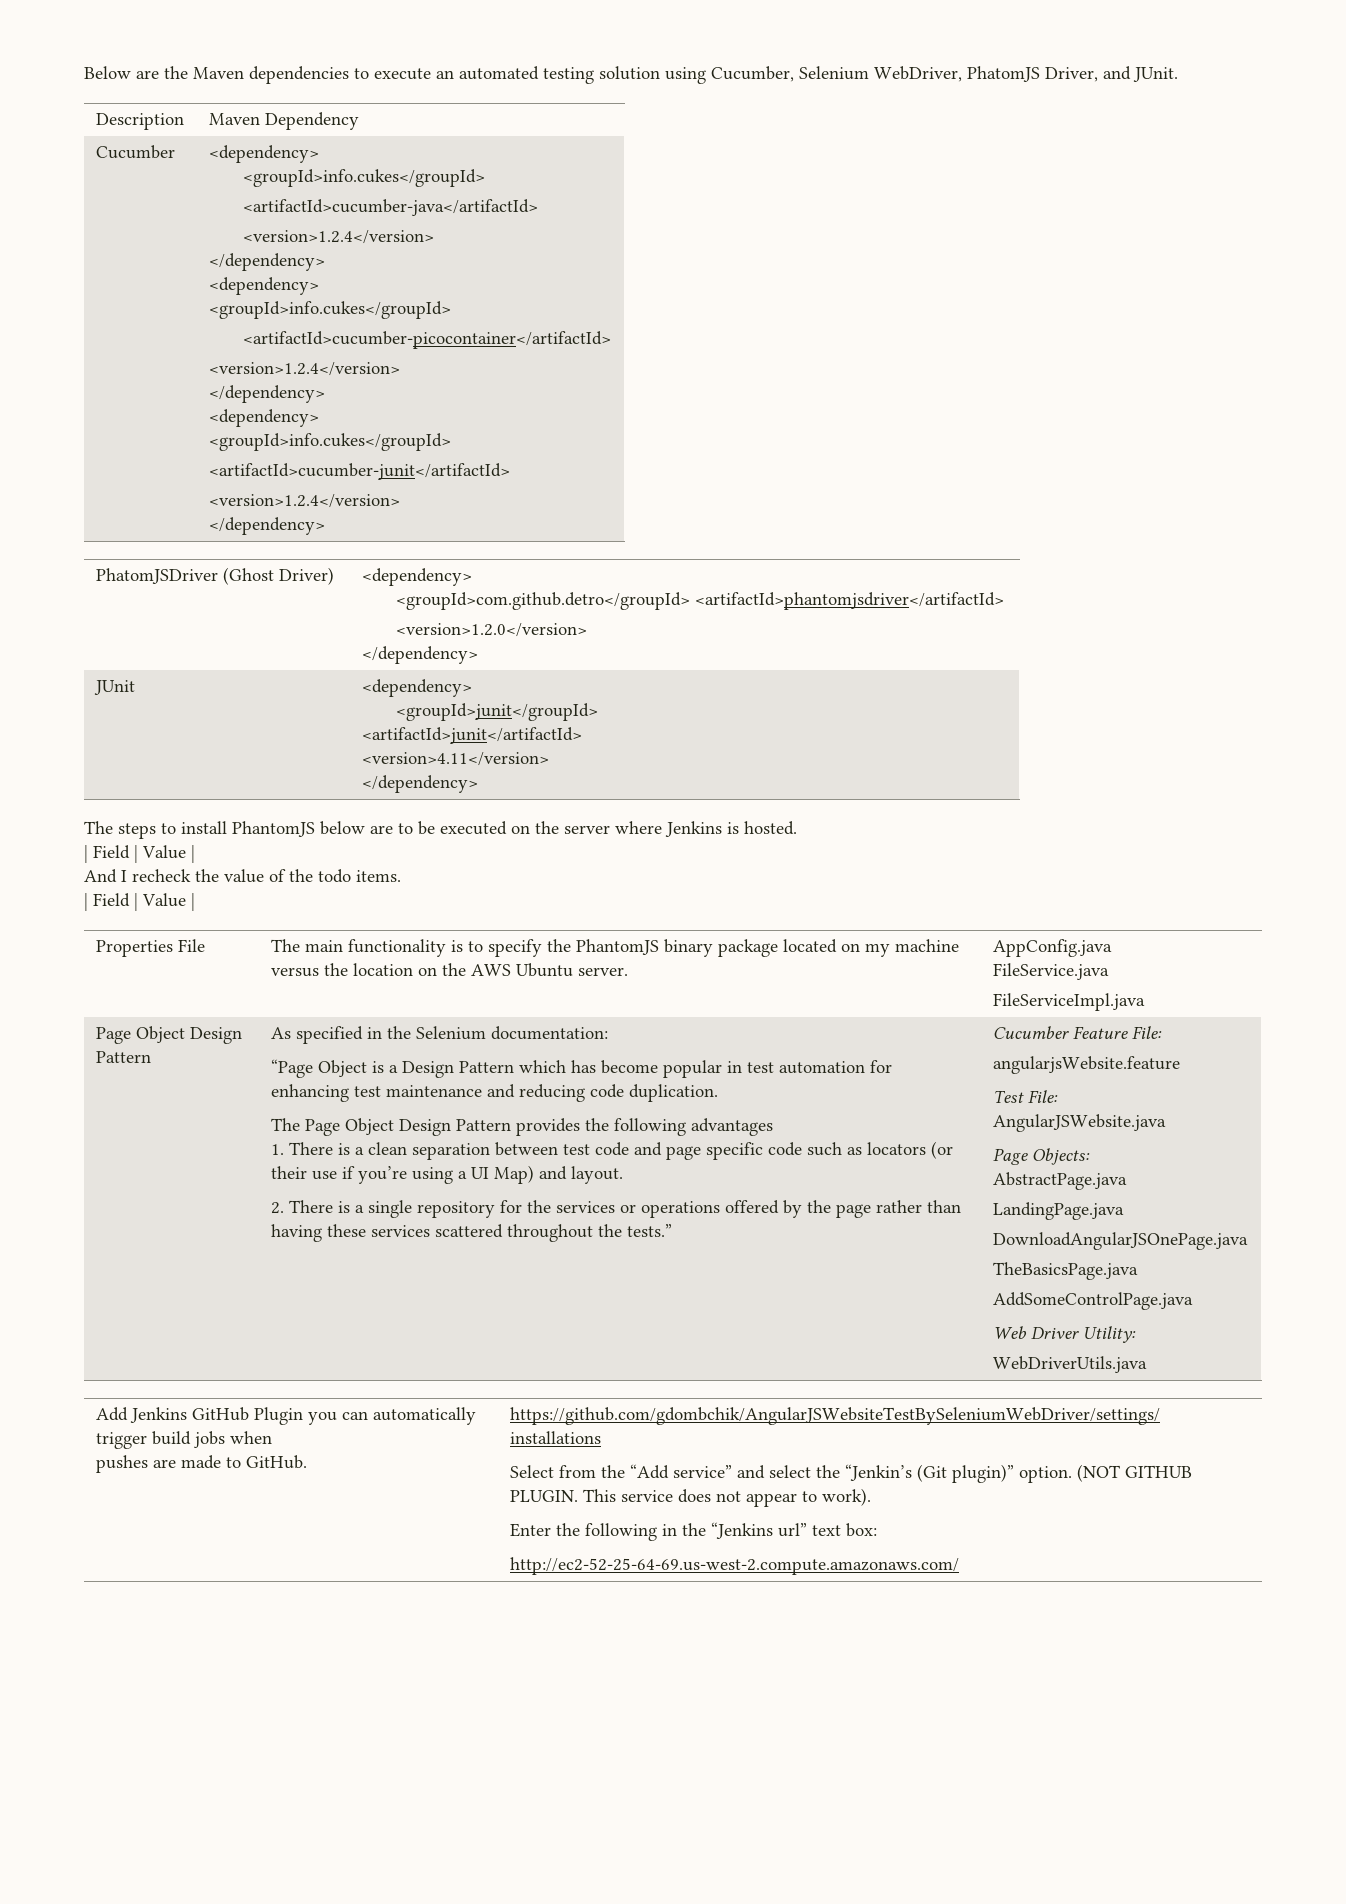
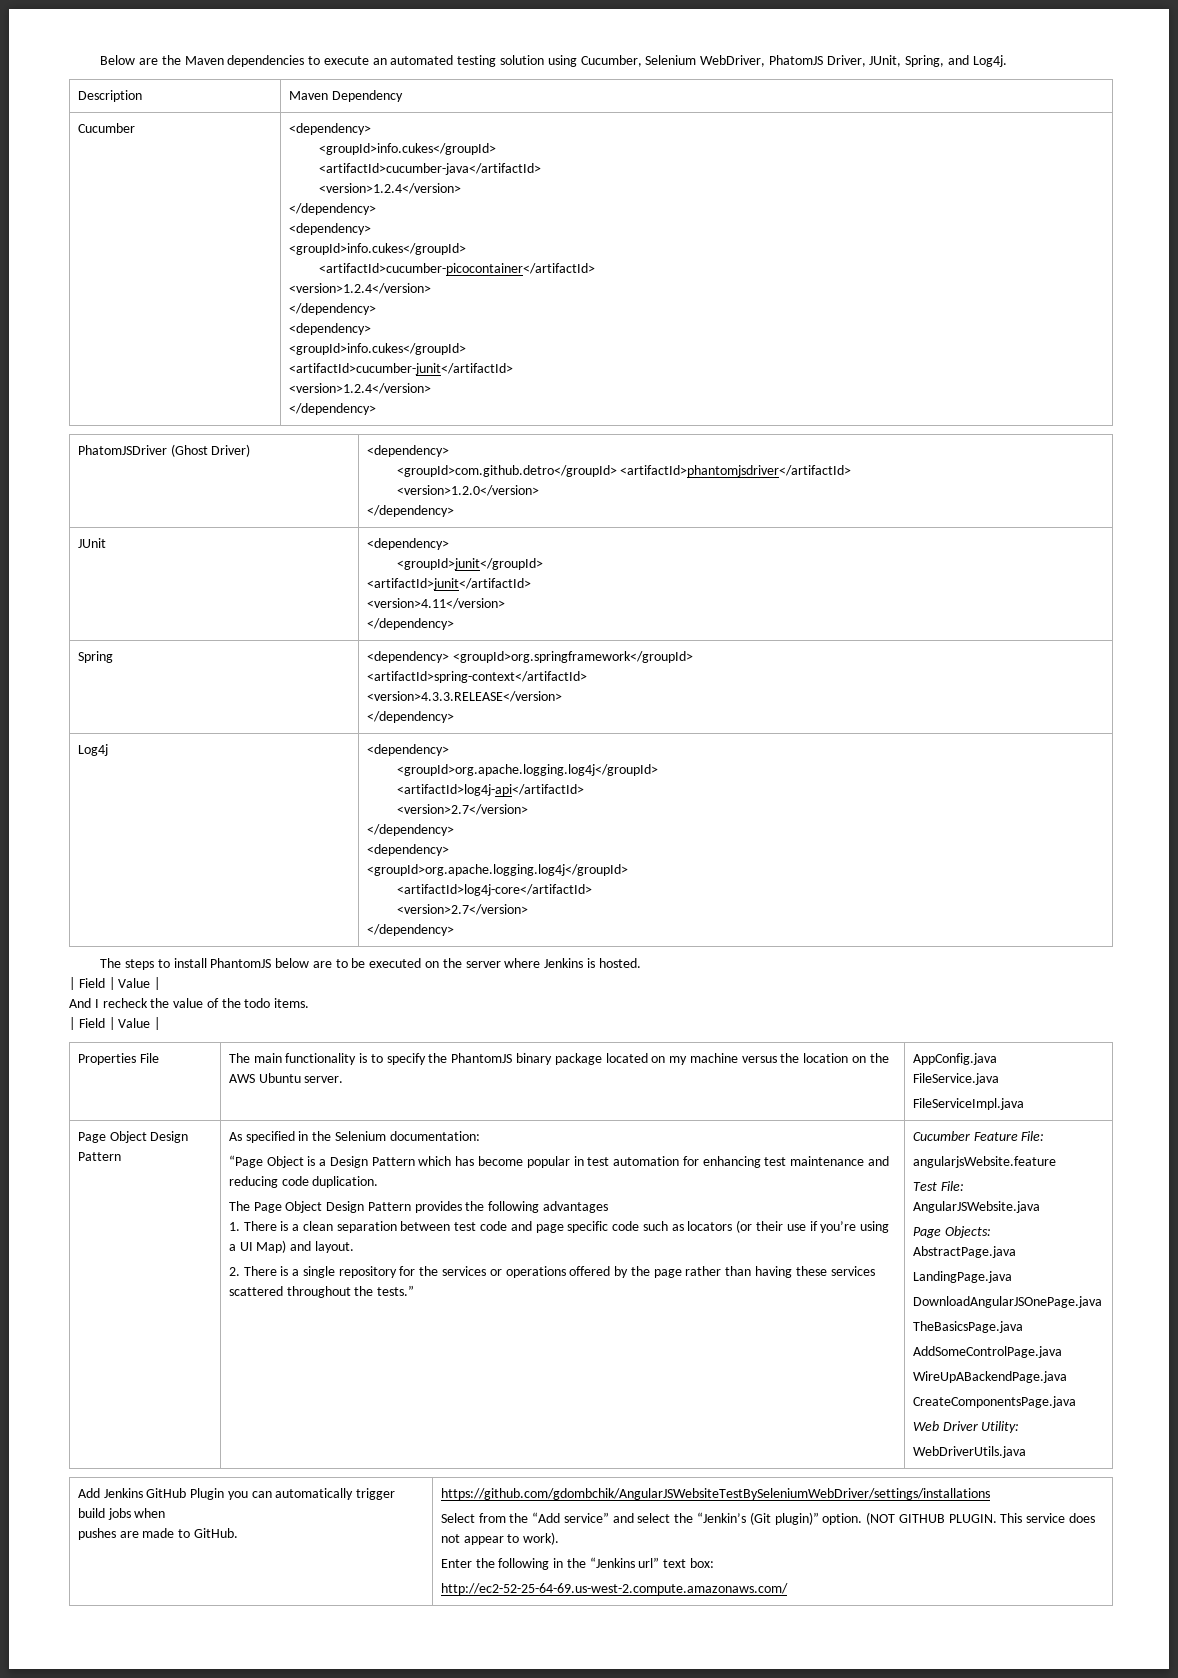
- Below are the Maven dependencies to execute an automated testing solution using Cucumber, Selenium WebDriver, PhatomJS Driver, and JUnit.
+ Below are the Maven dependencies to execute an automated testing solution using Cucumber, Selenium WebDriver, PhatomJS Driver, JUnit, Spring, and Log4j.
+ Spring | <dependency> <groupId>org.springframework</groupId>
+ <artifactId>spring-context</artifactId>
+ <version>4.3.3.RELEASE</version>
+ </dependency>
+ Log4j | <dependency>
+ <groupId>org.apache.logging.log4j</groupId>
+ <artifactId>log4j-api</artifactId>
+ <version>2.7</version>
+ </dependency>
+ <dependency>
+ <groupId>org.apache.logging.log4j</groupId>
+ <artifactId>log4j-core</artifactId>
+ <version>2.7</version>
+ </dependency>
+ WireUpABackendPage.java
+ CreateComponentsPage.java

